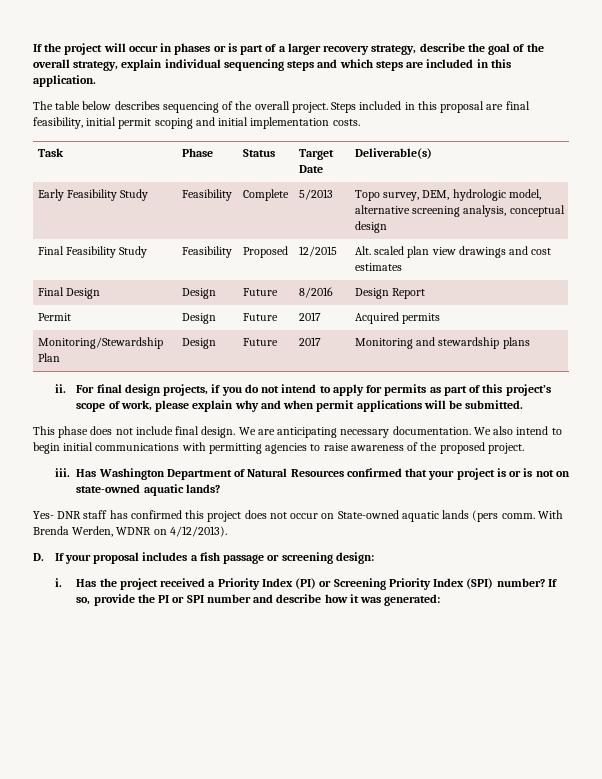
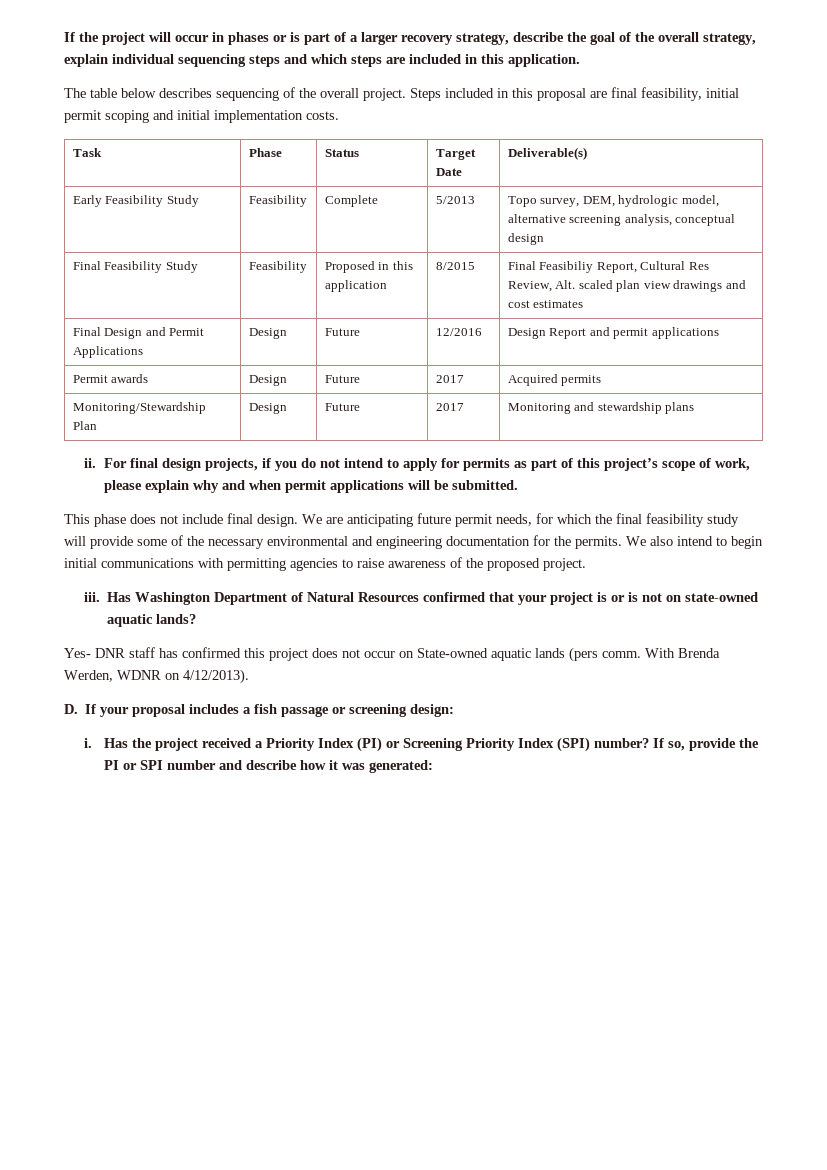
- Final Feasibility Study | Feasibility | Proposed | 12/2015 | Alt. scaled plan view drawings and cost estimates
+ Final Feasibility Study | Feasibility | Proposed in this application | 8/2015 | Final Feasibiliy Report, Cultural Res Review, Alt. scaled plan view drawings and cost estimates
- Final Design | Design | Future | 8/2016 | Design Report
- Permit | Design | Future | 2017 | Acquired permits
+ Final Design and Permit Applications | Design | Future | 12/2016 | Design Report and permit applications
+ Permit awards | Design | Future | 2017 | Acquired permits
- We are anticipating necessary documentation.
+ We are anticipating future permit needs, for which the final feasibility study will provide some of the necessary environmental and engineering documentation for the permits.

